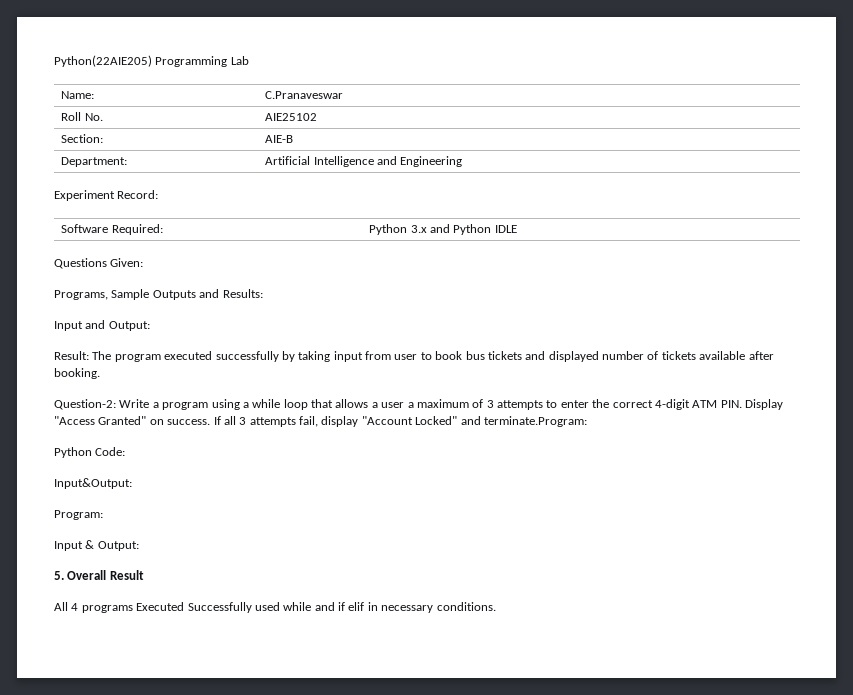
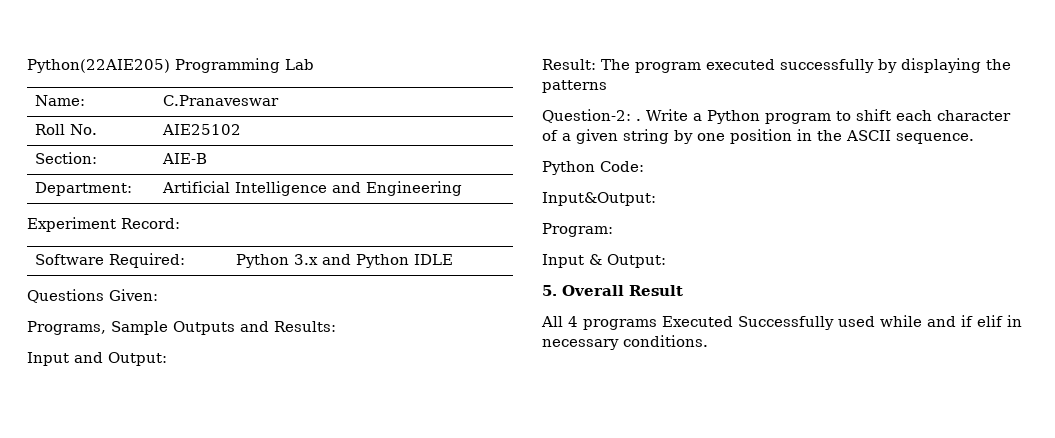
- Result: The program executed successfully by taking input from user to book bus tickets and displayed number of tickets available after booking.
+ Result: The program executed successfully by displaying the patterns
- Question-2: Write a program using a while loop that allows a user a maximum of 3 attempts to enter the correct 4-digit ATM PIN. Display "Access Granted" on success. If all 3 attempts fail, display "Account Locked" and terminate.Program:
+ Question-2: . Write a Python program to shift each character of a given string by one position in the ASCII sequence.

